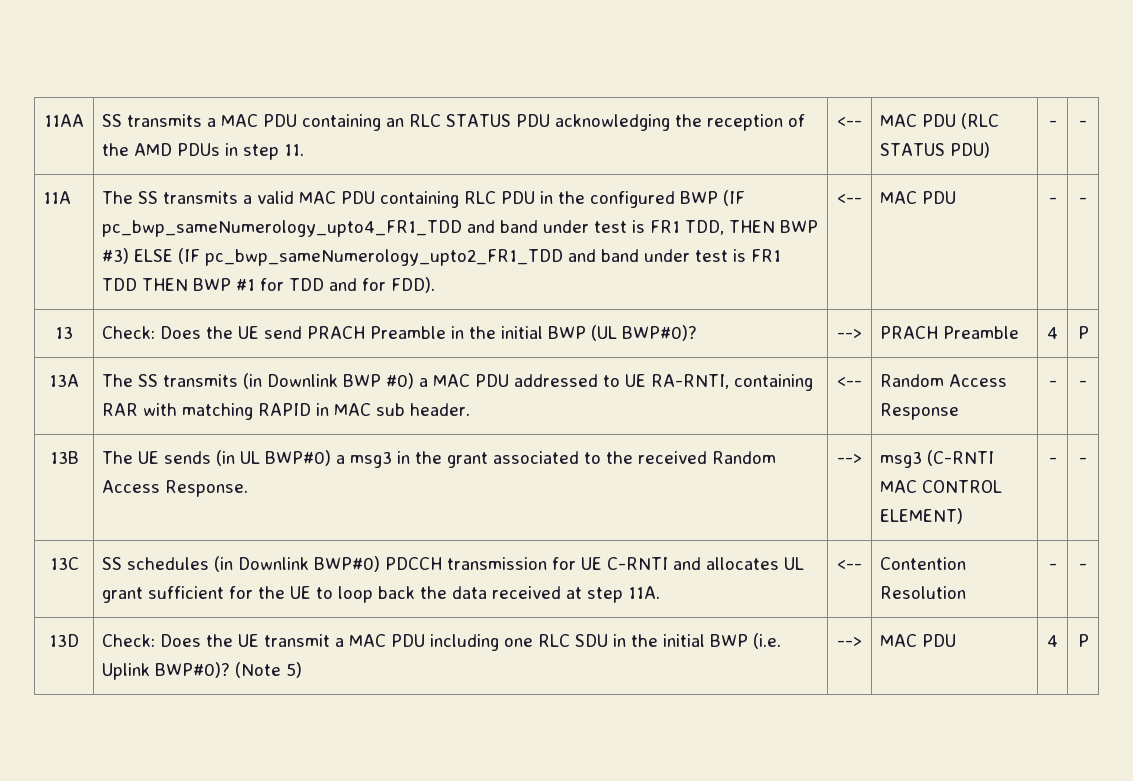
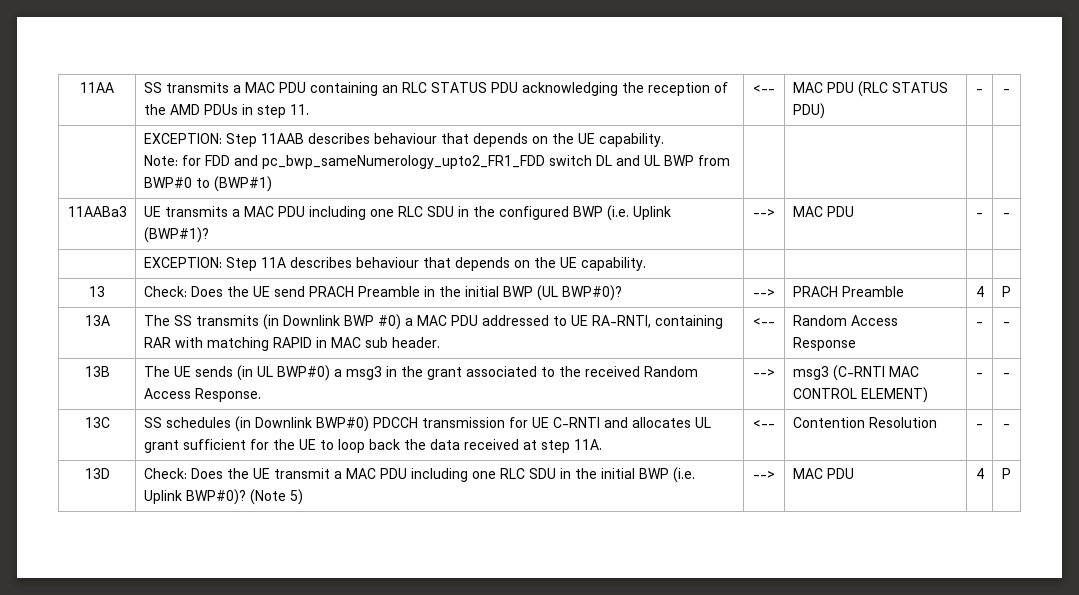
- 11A | The SS transmits a valid MAC PDU containing RLC PDU in the configured BWP (IF pc_bwp_sameNumerology_upto4_FR1_TDD and band under test is FR1 TDD, THEN BWP #3) ELSE (IF pc_bwp_sameNumerology_upto2_FR1_TDD and band under test is FR1 TDD THEN BWP #1 for TDD and for FDD). | <-- | MAC PDU | - | -
+ EXCEPTION: Step 11AAB describes behaviour that depends on the UE capability.
+ Note: for FDD and pc_bwp_sameNumerology_upto2_FR1_FDD switch DL and UL BWP from BWP#0 to (BWP#1) | | | |
+ 11AABa3 | UE transmits a MAC PDU including one RLC SDU in the configured BWP (i.e. Uplink (BWP#1)? | --> | MAC PDU | - | -
+ | EXCEPTION: Step 11A describes behaviour that depends on the UE capability. | | | |

